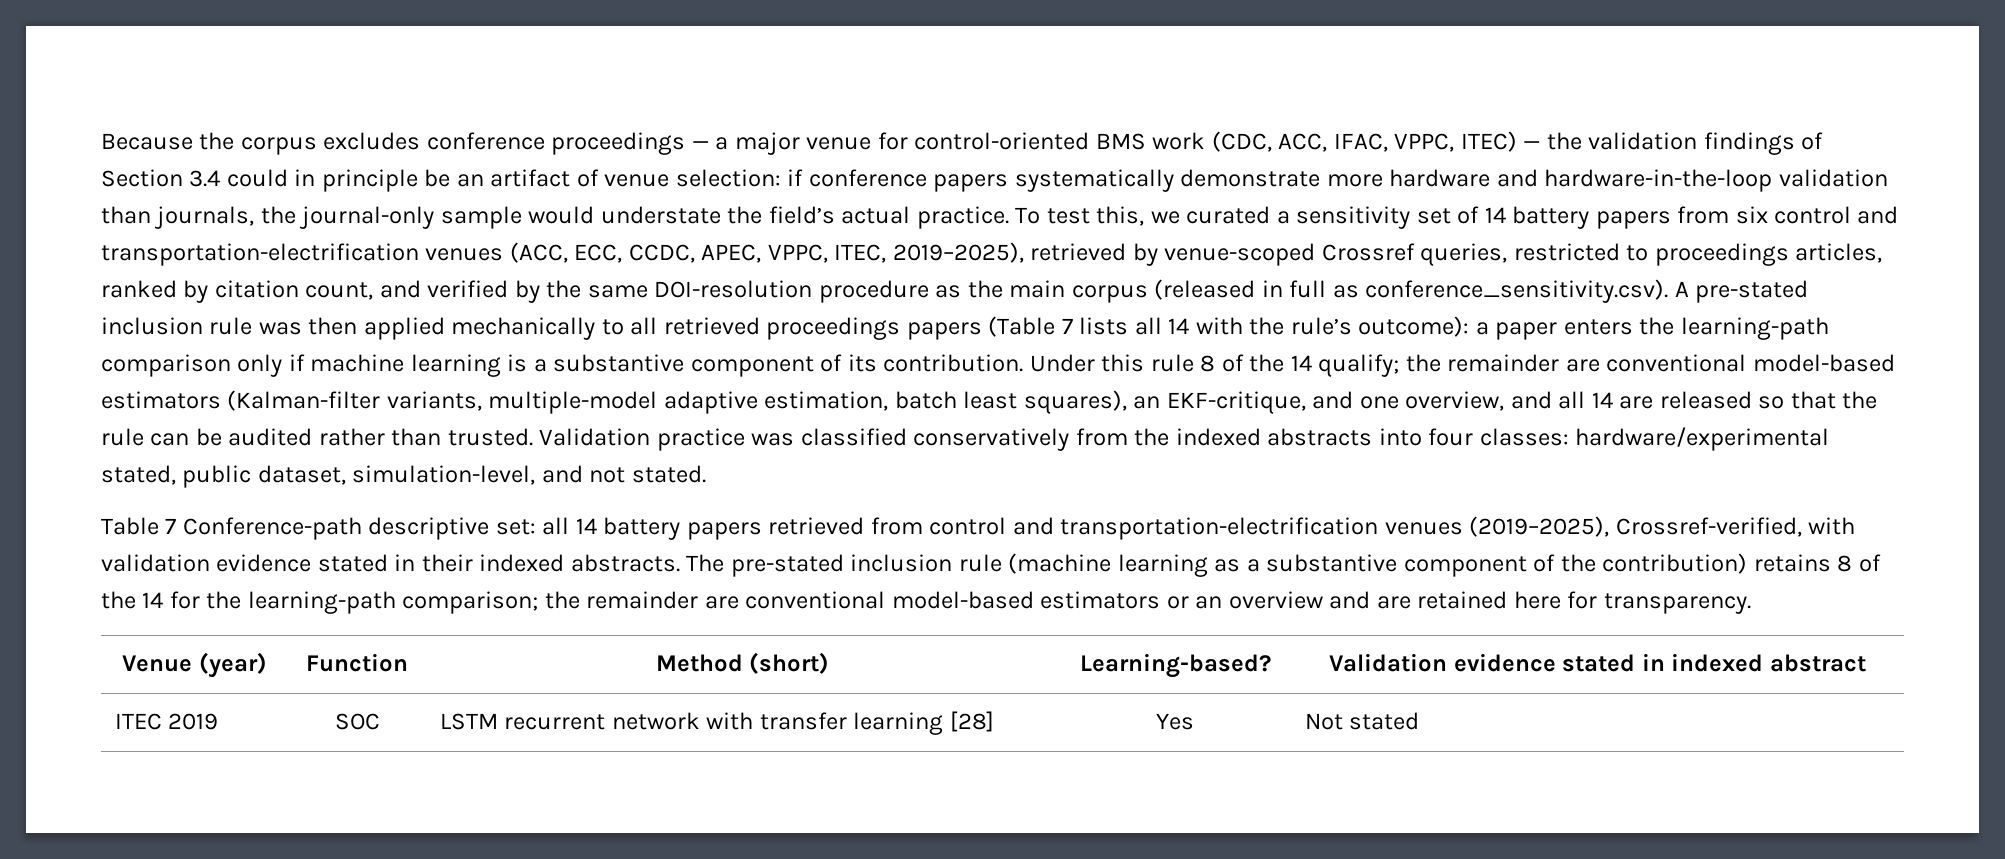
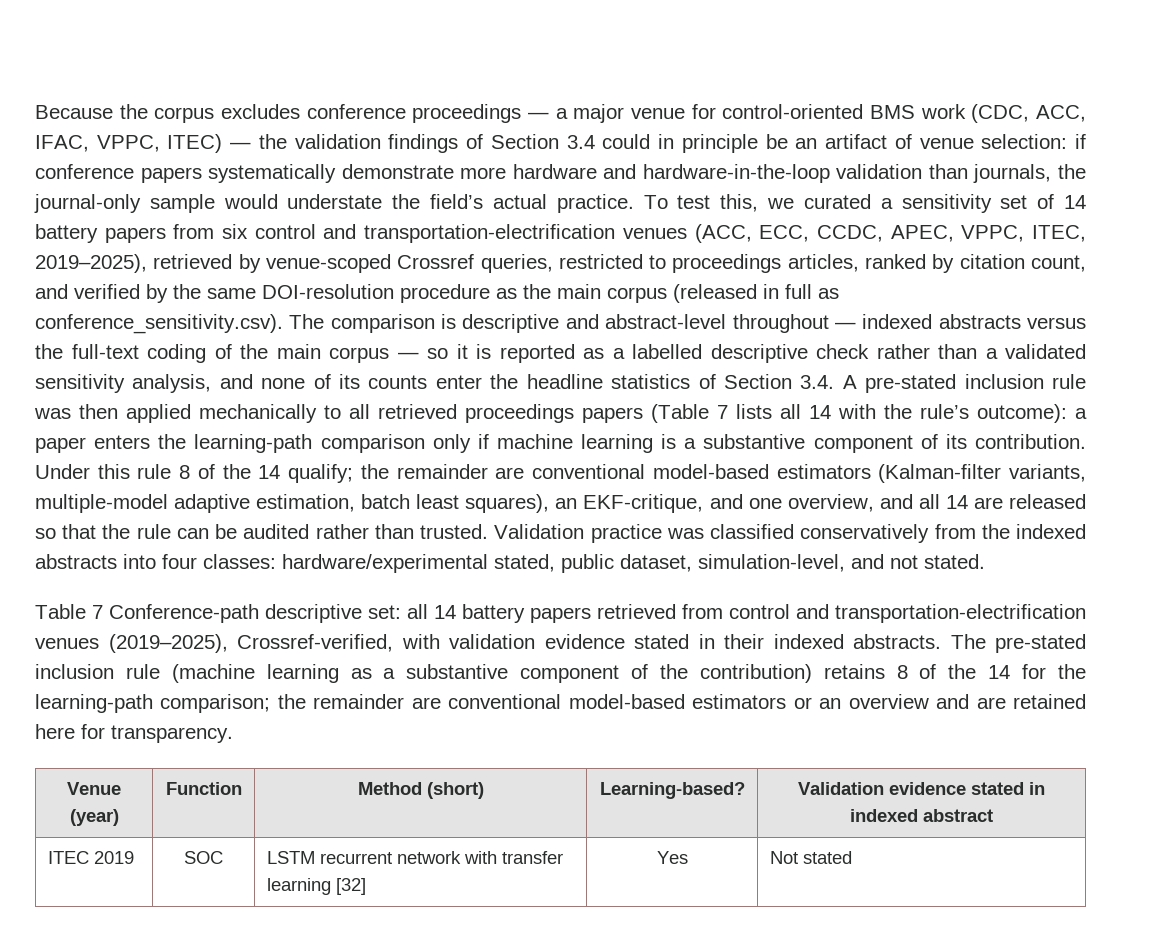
- To test this, we curated a sensitivity set of 14 battery papers from six control and transportation-electrification venues (ACC, ECC, CCDC, APEC, VPPC, ITEC, 2019–2025), retrieved by venue-scoped Crossref queries, restricted to proceedings articles, ranked by citation count, and verified by the same DOI-resolution procedure as the main corpus (released in full as conference_sensitivity.csv). A pre-stated inclusion rule was then applied mechanically to all retrieved proceedings papers (Table 7 lists all 14 with the rule’s outcome):
+ To test this, we curated a sensitivity set of 14 battery papers from six control and transportation-electrification venues (ACC, ECC, CCDC, APEC, VPPC, ITEC, 2019–2025), retrieved by venue-scoped Crossref queries, restricted to proceedings articles, ranked by citation count, and verified by the same DOI-resolution procedure as the main corpus (released in full as conference_sensitivity.csv). The comparison is descriptive and abstract-level throughout — indexed abstracts versus the full-text coding of the main corpus — so it is reported as a labelled descriptive check rather than a validated sensitivity analysis, and none of its counts enter the headline statistics of Section 3.4. A pre-stated inclusion rule was then applied mechanically to all retrieved proceedings papers (Table 7 lists all 14 with the rule’s outcome):
- ITEC 2019 | SOC | LSTM recurrent network with transfer learning [28] | Yes | Not stated
+ ITEC 2019 | SOC | LSTM recurrent network with transfer learning [32] | Yes | Not stated

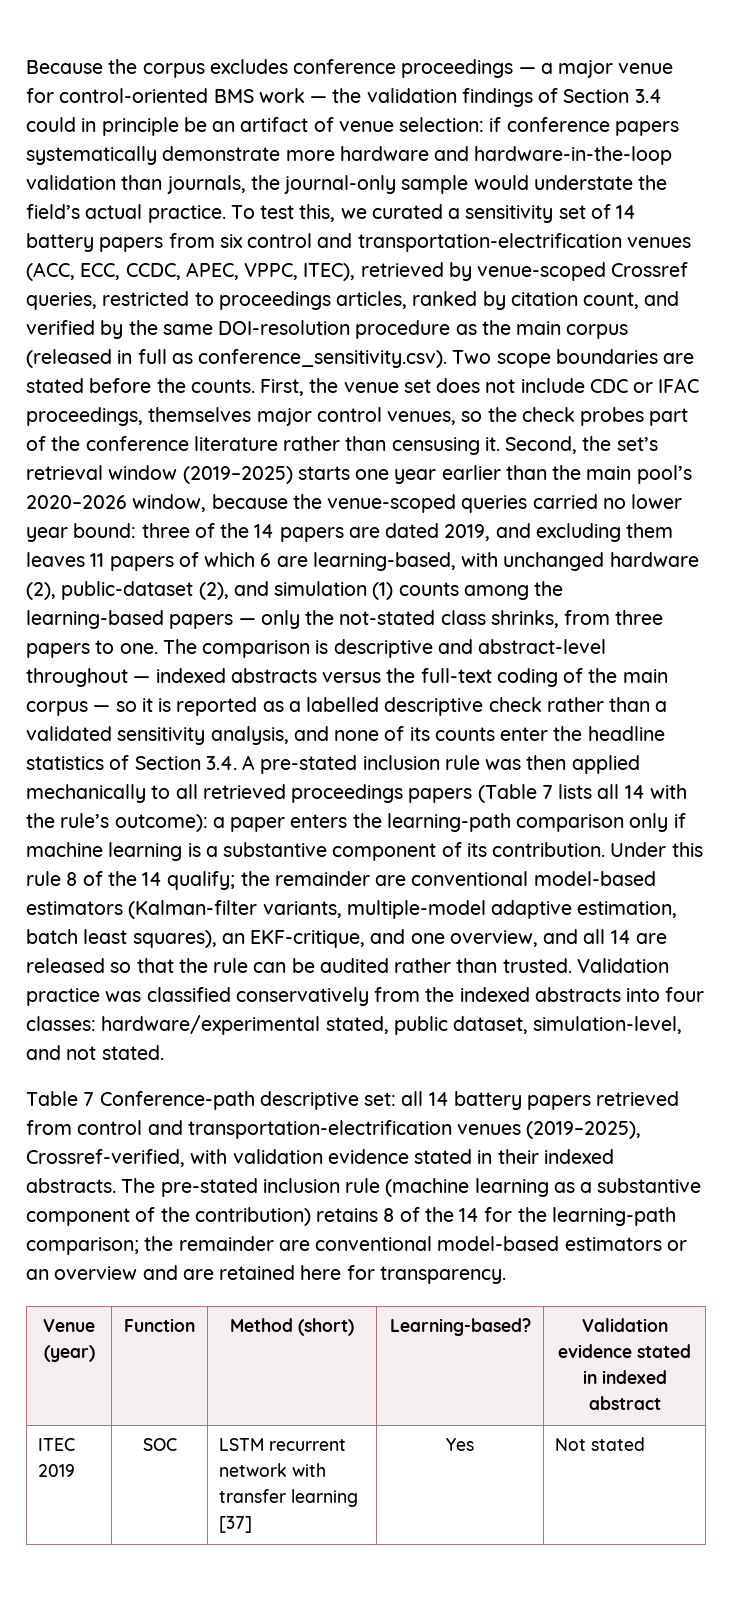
- Because the corpus excludes conference proceedings — a major venue for control-oriented BMS work (CDC, ACC, IFAC, VPPC, ITEC) — the validation findings of Section 3.4 could in principle be an artifact of venue selection: if conference papers systematically demonstrate more hardware and hardware-in-the-loop validation than journals, the journal-only sample would understate the field’s actual practice.
+ Because the corpus excludes conference proceedings — a major venue for control-oriented BMS work — the validation findings of Section 3.4 could in principle be an artifact of venue selection: if conference papers systematically demonstrate more hardware and hardware-in-the-loop validation than journals, the journal-only sample would understate the field’s actual practice.
- To test this, we curated a sensitivity set of 14 battery papers from six control and transportation-electrification venues (ACC, ECC, CCDC, APEC, VPPC, ITEC, 2019–2025), retrieved by venue-scoped Crossref queries, restricted to proceedings articles, ranked by citation count, and verified by the same DOI-resolution procedure as the main corpus (released in full as conference_sensitivity.csv). The comparison is descriptive and abstract-level throughout — indexed abstracts versus the full-text coding of the main corpus — so it is reported as a labelled descriptive check rather than a validated sensitivity analysis, and none of its counts enter the headline statistics of Section 3.4. A pre-stated inclusion rule was then applied mechanically to all retrieved proceedings papers (Table 7 lists all 14 with the rule’s outcome):
+ To test this, we curated a sensitivity set of 14 battery papers from six control and transportation-electrification venues (ACC, ECC, CCDC, APEC, VPPC, ITEC), retrieved by venue-scoped Crossref queries, restricted to proceedings articles, ranked by citation count, and verified by the same DOI-resolution procedure as the main corpus (released in full as conference_sensitivity.csv). Two scope boundaries are stated before the counts. First, the venue set does not include CDC or IFAC proceedings, themselves major control venues, so the check probes part of the conference literature rather than censusing it. Second, the set’s retrieval window (2019–2025) starts one year earlier than the main pool’s 2020–2026 window, because the venue-scoped queries carried no lower year bound: three of the 14 papers are dated 2019, and excluding them leaves 11 papers of which 6 are learning-based, with unchanged hardware (2), public-dataset (2), and simulation (1) counts among the learning-based papers — only the not-stated class shrinks, from three papers to one. The comparison is descriptive and abstract-level throughout — indexed abstracts versus the full-text coding of the main corpus — so it is reported as a labelled descriptive check rather than a validated sensitivity analysis, and none of its counts enter the headline statistics of Section 3.4. A pre-stated inclusion rule was then applied mechanically to all retrieved proceedings papers (Table 7 lists all 14 with the rule’s outcome):
- ITEC 2019 | SOC | LSTM recurrent network with transfer learning [32] | Yes | Not stated
+ ITEC 2019 | SOC | LSTM recurrent network with transfer learning [37] | Yes | Not stated

